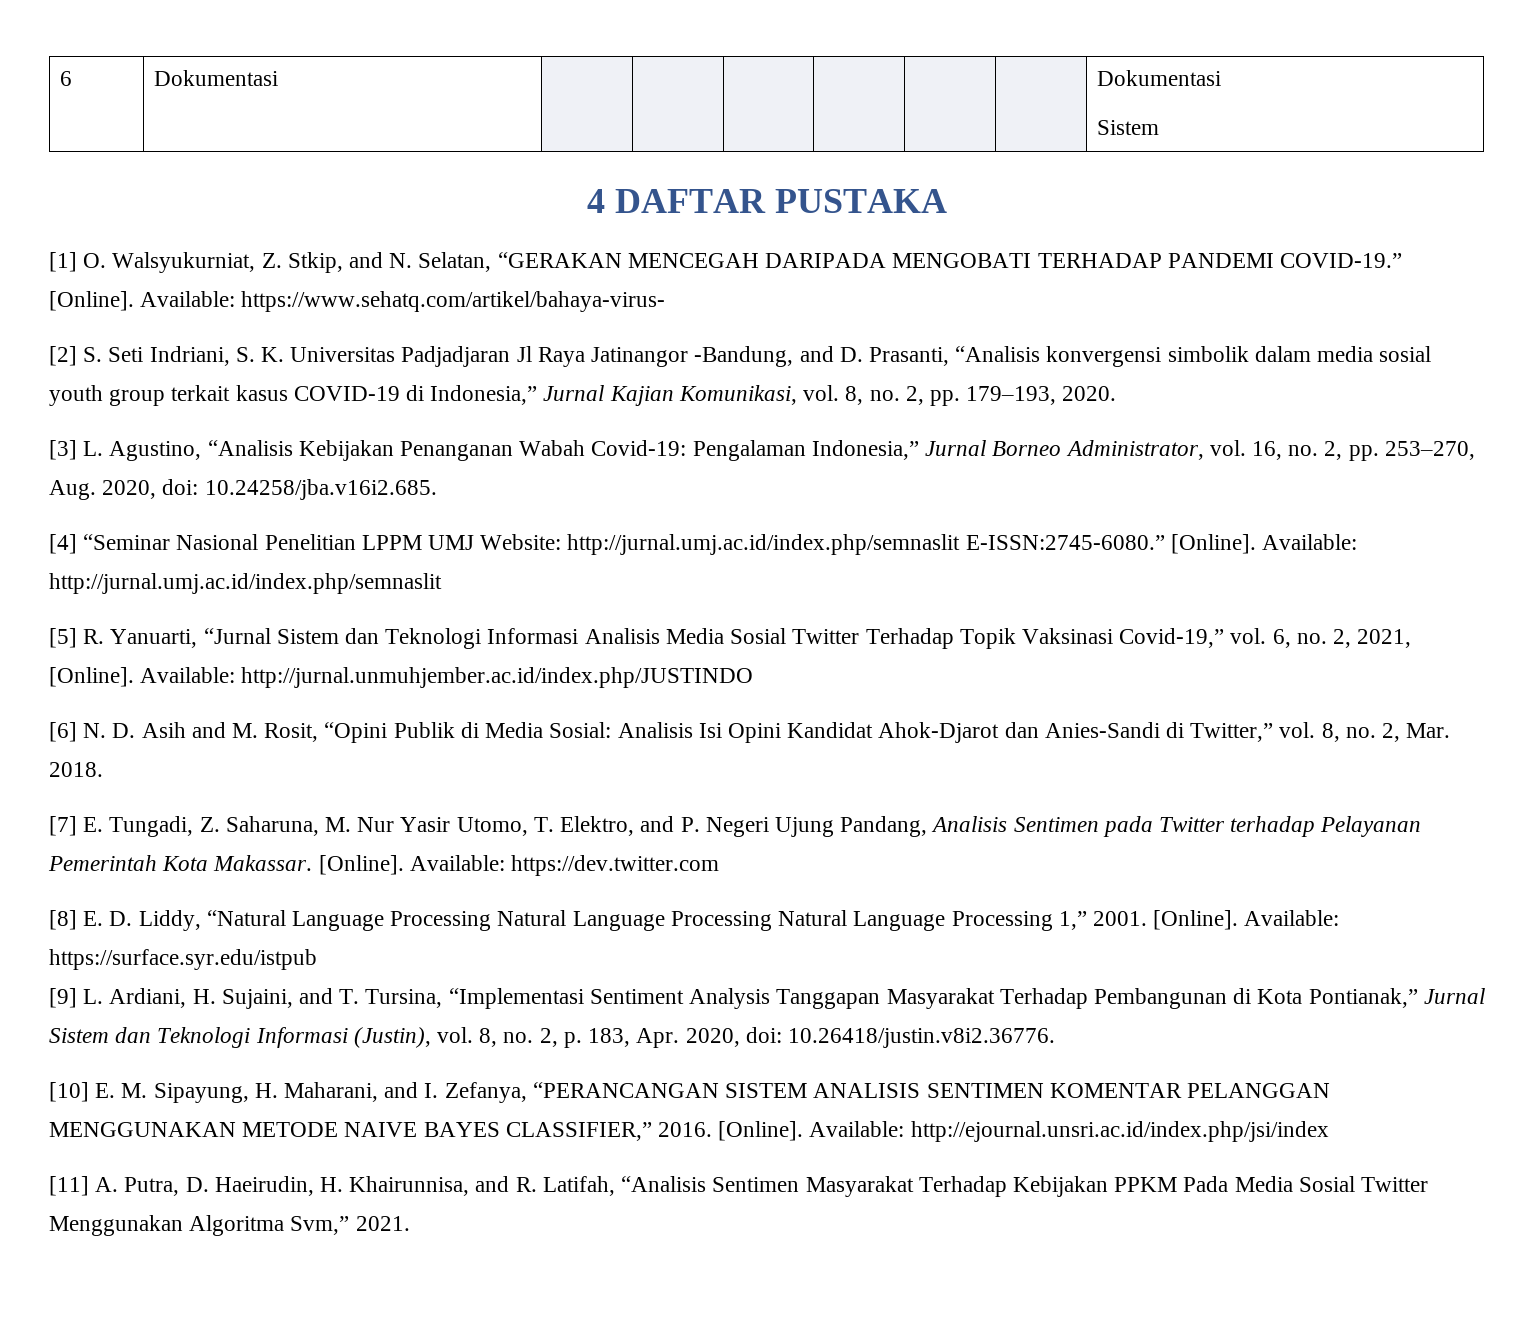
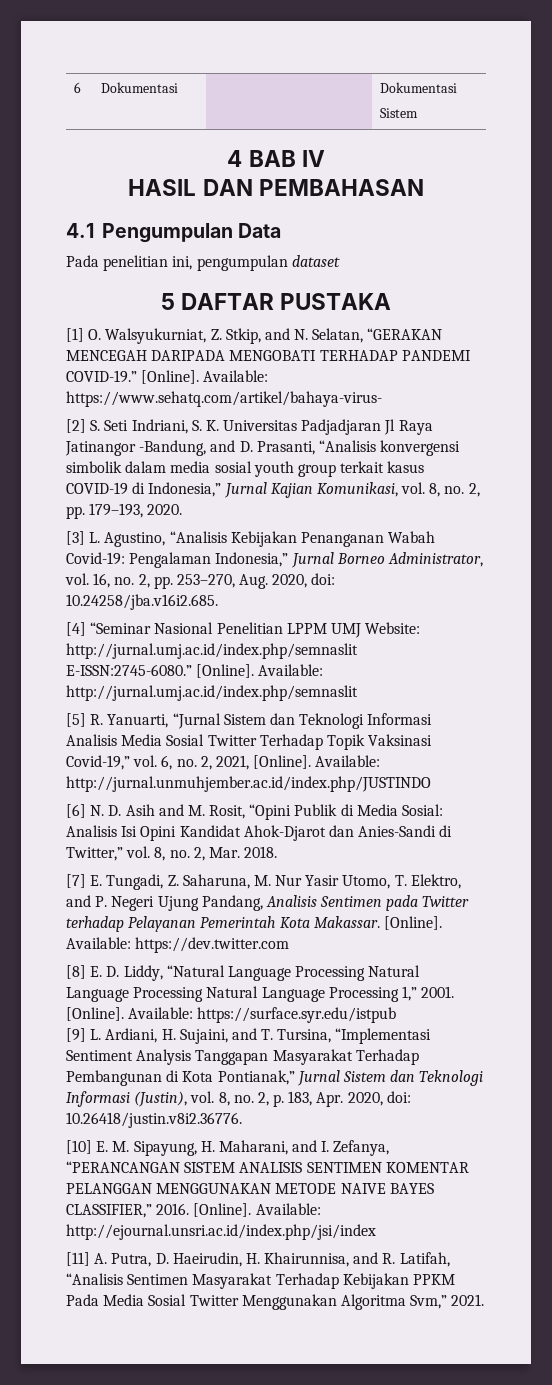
- 4 DAFTAR PUSTAKA
+ 4 BAB IV
+ HASIL DAN PEMBAHASAN
+ 4.1 Pengumpulan Data
+ Pada penelitian ini, pengumpulan dataset
+ 5 DAFTAR PUSTAKA

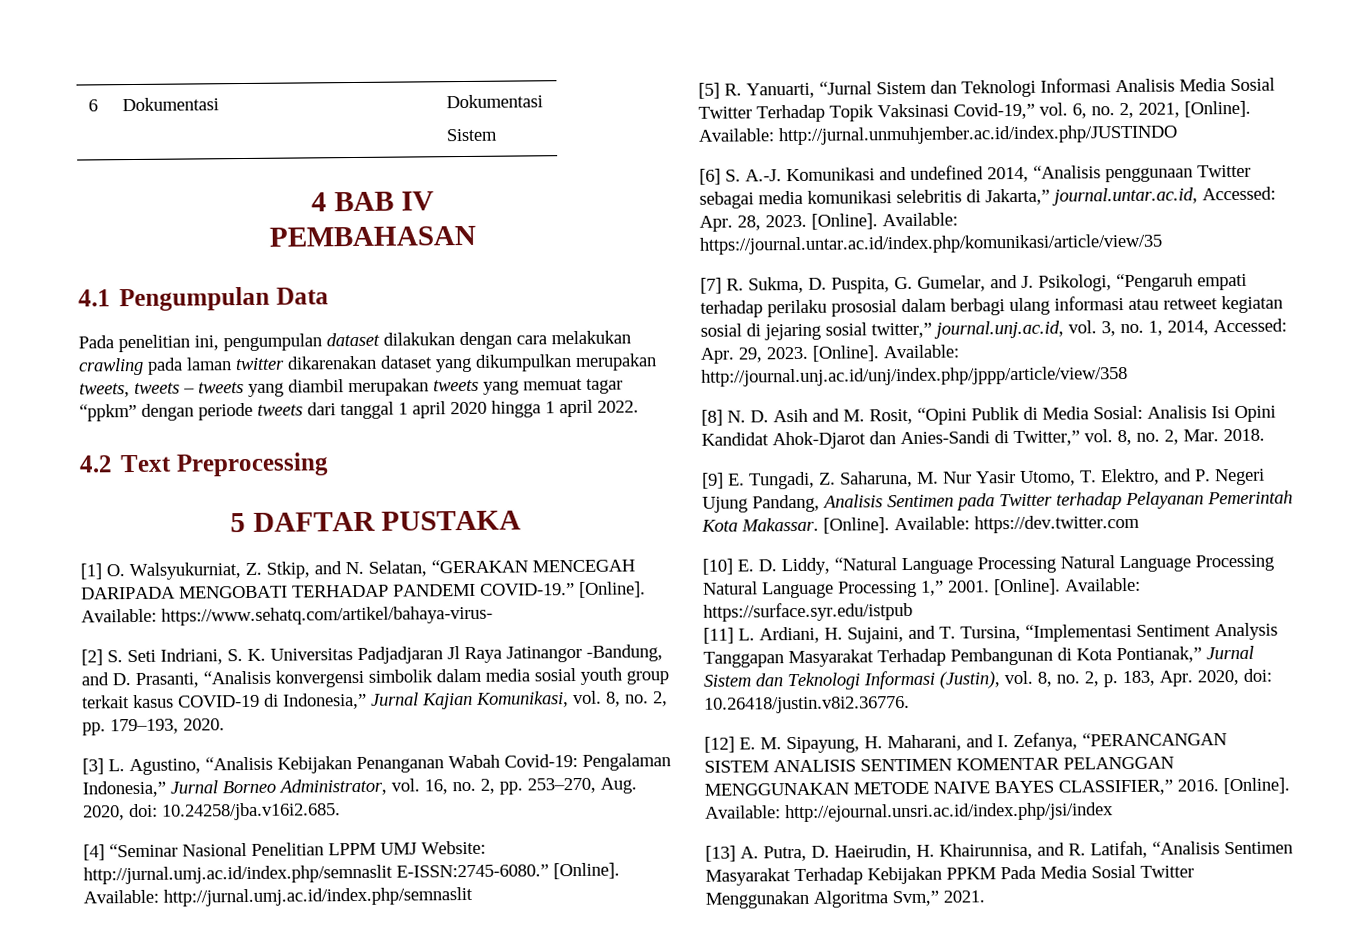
- HASIL DAN PEMBAHASAN
+ PEMBAHASAN
- Pada penelitian ini, pengumpulan dataset
+ Pada penelitian ini, pengumpulan dataset dilakukan dengan cara melakukan crawling pada laman twitter dikarenakan dataset yang dikumpulkan merupakan tweets, tweets – tweets yang diambil merupakan tweets yang memuat tagar “ppkm” dengan periode tweets dari tanggal 1 april 2020 hingga 1 april 2022.
+ 4.2 Text Preprocessing
- [6] N. D. Asih and M. Rosit, “Opini Publik di Media Sosial: Analisis Isi Opini Kandidat Ahok-Djarot dan Anies-Sandi di Twitter,” vol. 8, no. 2, Mar. 2018.
+ [6] S. A.-J. Komunikasi and undefined 2014, “Analisis penggunaan Twitter sebagai media komunikasi selebritis di Jakarta,” journal.untar.ac.id, Accessed: Apr. 28, 2023. [Online]. Available: https://journal.untar.ac.id/index.php/komunikasi/article/view/35
+ [7] R. Sukma, D. Puspita, G. Gumelar, and J. Psikologi, “Pengaruh empati terhadap perilaku prososial dalam berbagi ulang informasi atau retweet kegiatan sosial di jejaring sosial twitter,” journal.unj.ac.id, vol. 3, no. 1, 2014, Accessed: Apr. 29, 2023. [Online]. Available: http://journal.unj.ac.id/unj/index.php/jppp/article/view/358
+ [8] N. D. Asih and M. Rosit, “Opini Publik di Media Sosial: Analisis Isi Opini Kandidat Ahok-Djarot dan Anies-Sandi di Twitter,” vol. 8, no. 2, Mar. 2018.
- [7] E. Tungadi, Z. Saharuna, M. Nur Yasir Utomo, T. Elektro, and P. Negeri Ujung Pandang, Analisis Sentimen pada Twitter terhadap Pelayanan Pemerintah Kota Makassar.
+ [9] E. Tungadi, Z. Saharuna, M. Nur Yasir Utomo, T. Elektro, and P. Negeri Ujung Pandang, Analisis Sentimen pada Twitter terhadap Pelayanan Pemerintah Kota Makassar.
- [8] E. D. Liddy, “Natural Language Processing Natural Language Processing Natural Language Processing 1,” 2001.
+ [10] E. D. Liddy, “Natural Language Processing Natural Language Processing Natural Language Processing 1,” 2001.
- [9] L. Ardiani, H. Sujaini, and T. Tursina, “Implementasi Sentiment Analysis Tanggapan Masyarakat Terhadap Pembangunan di Kota Pontianak,” Jurnal Sistem dan Teknologi Informasi (Justin), vol. 8, no. 2, p. 183, Apr. 2020, doi: 10.26418/justin.v8i2.36776.
+ [11] L. Ardiani, H. Sujaini, and T. Tursina, “Implementasi Sentiment Analysis Tanggapan Masyarakat Terhadap Pembangunan di Kota Pontianak,” Jurnal Sistem dan Teknologi Informasi (Justin), vol. 8, no. 2, p. 183, Apr. 2020, doi: 10.26418/justin.v8i2.36776.
- [10] E. M. Sipayung, H. Maharani, and I. Zefanya, “PERANCANGAN SISTEM ANALISIS SENTIMEN KOMENTAR PELANGGAN MENGGUNAKAN METODE NAIVE BAYES CLASSIFIER,” 2016.
+ [12] E. M. Sipayung, H. Maharani, and I. Zefanya, “PERANCANGAN SISTEM ANALISIS SENTIMEN KOMENTAR PELANGGAN MENGGUNAKAN METODE NAIVE BAYES CLASSIFIER,” 2016.
- [11] A. Putra, D. Haeirudin, H. Khairunnisa, and R. Latifah, “Analisis Sentimen Masyarakat Terhadap Kebijakan PPKM Pada Media Sosial Twitter Menggunakan Algoritma Svm,” 2021.
+ [13] A. Putra, D. Haeirudin, H. Khairunnisa, and R. Latifah, “Analisis Sentimen Masyarakat Terhadap Kebijakan PPKM Pada Media Sosial Twitter Menggunakan Algoritma Svm,” 2021.

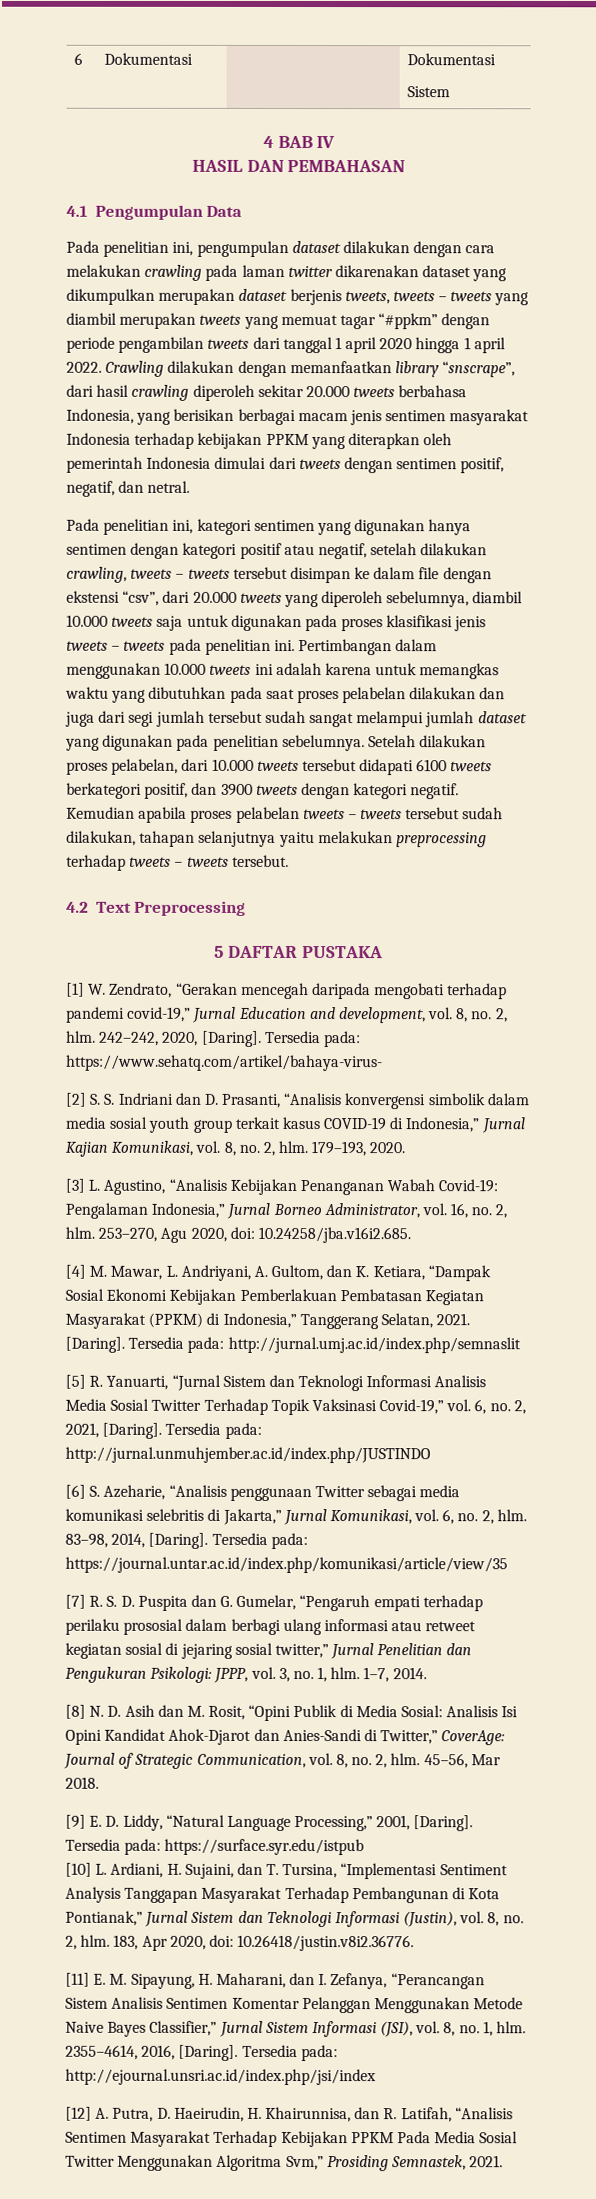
- PEMBAHASAN
+ HASIL DAN PEMBAHASAN
- Pada penelitian ini, pengumpulan dataset dilakukan dengan cara melakukan crawling pada laman twitter dikarenakan dataset yang dikumpulkan merupakan tweets, tweets – tweets yang diambil merupakan tweets yang memuat tagar “ppkm” dengan periode tweets dari tanggal 1 april 2020 hingga 1 april 2022.
+ Pada penelitian ini, pengumpulan dataset dilakukan dengan cara melakukan crawling pada laman twitter dikarenakan dataset yang dikumpulkan merupakan dataset berjenis tweets, tweets – tweets yang diambil merupakan tweets yang memuat tagar “#ppkm” dengan periode pengambilan tweets dari tanggal 1 april 2020 hingga 1 april 2022. Crawling dilakukan dengan memanfaatkan library “snscrape”, dari hasil crawling diperoleh sekitar 20.000 tweets berbahasa Indonesia, yang berisikan berbagai macam jenis sentimen masyarakat Indonesia terhadap kebijakan PPKM yang diterapkan oleh pemerintah Indonesia dimulai dari tweets dengan sentimen positif, negatif, dan netral.
+ Pada penelitian ini, kategori sentimen yang digunakan hanya sentimen dengan kategori positif atau negatif, setelah dilakukan crawling, tweets – tweets tersebut disimpan ke dalam file dengan ekstensi “csv”, dari 20.000 tweets yang diperoleh sebelumnya, diambil 10.000 tweets saja untuk digunakan pada proses klasifikasi jenis tweets – tweets pada penelitian ini. Pertimbangan dalam menggunakan 10.000 tweets ini adalah karena untuk memangkas waktu yang dibutuhkan pada saat proses pelabelan dilakukan dan juga dari segi jumlah tersebut sudah sangat melampui jumlah dataset yang digunakan pada penelitian sebelumnya. Setelah dilakukan proses pelabelan, dari 10.000 tweets tersebut didapati 6100 tweets berkategori positif, dan 3900 tweets dengan kategori negatif. Kemudian apabila proses pelabelan tweets – tweets tersebut sudah dilakukan, tahapan selanjutnya yaitu melakukan preprocessing terhadap tweets – tweets tersebut.
- [1] O. Walsyukurniat, Z. Stkip, and N. Selatan, “GERAKAN MENCEGAH DARIPADA MENGOBATI TERHADAP PANDEMI COVID-19.” [Online]. Available: https://www.sehatq.com/artikel/bahaya-virus-
- [2] S. Seti Indriani, S. K. Universitas Padjadjaran Jl Raya Jatinangor -Bandung, and D. Prasanti, “Analisis konvergensi simbolik dalam media sosial youth group terkait kasus COVID-19 di Indonesia,” Jurnal Kajian Komunikasi, vol. 8, no. 2, pp. 179–193, 2020.
+ [1] W. Zendrato, “Gerakan mencegah daripada mengobati terhadap pandemi covid-19,” Jurnal Education and development, vol. 8, no. 2, hlm. 242–242, 2020, [Daring]. Tersedia pada: https://www.sehatq.com/artikel/bahaya-virus-
+ [2] S. S. Indriani dan D. Prasanti, “Analisis konvergensi simbolik dalam media sosial youth group terkait kasus COVID-19 di Indonesia,” Jurnal Kajian Komunikasi, vol. 8, no. 2, hlm. 179–193, 2020.
- [3] L. Agustino, “Analisis Kebijakan Penanganan Wabah Covid-19: Pengalaman Indonesia,” Jurnal Borneo Administrator, vol. 16, no. 2, pp. 253–270, Aug. 2020, doi: 10.24258/jba.v16i2.685.
+ [3] L. Agustino, “Analisis Kebijakan Penanganan Wabah Covid-19: Pengalaman Indonesia,” Jurnal Borneo Administrator, vol. 16, no. 2, hlm. 253–270, Agu 2020, doi: 10.24258/jba.v16i2.685.
- [4] “Seminar Nasional Penelitian LPPM UMJ Website: http://jurnal.umj.ac.id/index.php/semnaslit E-ISSN:2745-6080.” [Online]. Available: http://jurnal.umj.ac.id/index.php/semnaslit
+ [4] M. Mawar, L. Andriyani, A. Gultom, dan K. Ketiara, “Dampak Sosial Ekonomi Kebijakan Pemberlakuan Pembatasan Kegiatan Masyarakat (PPKM) di Indonesia,” Tanggerang Selatan, 2021. [Daring]. Tersedia pada: http://jurnal.umj.ac.id/index.php/semnaslit
- [5] R. Yanuarti, “Jurnal Sistem dan Teknologi Informasi Analisis Media Sosial Twitter Terhadap Topik Vaksinasi Covid-19,” vol. 6, no. 2, 2021, [Online]. Available: http://jurnal.unmuhjember.ac.id/index.php/JUSTINDO
+ [5] R. Yanuarti, “Jurnal Sistem dan Teknologi Informasi Analisis Media Sosial Twitter Terhadap Topik Vaksinasi Covid-19,” vol. 6, no. 2, 2021, [Daring]. Tersedia pada: http://jurnal.unmuhjember.ac.id/index.php/JUSTINDO
- [6] S. A.-J. Komunikasi and undefined 2014, “Analisis penggunaan Twitter sebagai media komunikasi selebritis di Jakarta,” journal.untar.ac.id, Accessed: Apr. 28, 2023. [Online]. Available: https://journal.untar.ac.id/index.php/komunikasi/article/view/35
- [7] R. Sukma, D. Puspita, G. Gumelar, and J. Psikologi, “Pengaruh empati terhadap perilaku prososial dalam berbagi ulang informasi atau retweet kegiatan sosial di jejaring sosial twitter,” journal.unj.ac.id, vol. 3, no. 1, 2014, Accessed: Apr. 29, 2023. [Online]. Available: http://journal.unj.ac.id/unj/index.php/jppp/article/view/358
+ [6] S. Azeharie, “Analisis penggunaan Twitter sebagai media komunikasi selebritis di Jakarta,” Jurnal Komunikasi, vol. 6, no. 2, hlm. 83–98, 2014, [Daring]. Tersedia pada: https://journal.untar.ac.id/index.php/komunikasi/article/view/35
+ [7] R. S. D. Puspita dan G. Gumelar, “Pengaruh empati terhadap perilaku prososial dalam berbagi ulang informasi atau retweet kegiatan sosial di jejaring sosial twitter,” Jurnal Penelitian dan Pengukuran Psikologi: JPPP, vol. 3, no. 1, hlm. 1–7, 2014.
- [8] N. D. Asih and M. Rosit, “Opini Publik di Media Sosial: Analisis Isi Opini Kandidat Ahok-Djarot dan Anies-Sandi di Twitter,” vol. 8, no. 2, Mar. 2018.
+ [8] N. D. Asih dan M. Rosit, “Opini Publik di Media Sosial: Analisis Isi Opini Kandidat Ahok-Djarot dan Anies-Sandi di Twitter,” CoverAge: Journal of Strategic Communication, vol. 8, no. 2, hlm. 45–56, Mar 2018.
- [9] E. Tungadi, Z. Saharuna, M. Nur Yasir Utomo, T. Elektro, and P. Negeri Ujung Pandang, Analisis Sentimen pada Twitter terhadap Pelayanan Pemerintah Kota Makassar. [Online]. Available: https://dev.twitter.com
- [10] E. D. Liddy, “Natural Language Processing Natural Language Processing Natural Language Processing 1,” 2001. [Online]. Available: https://surface.syr.edu/istpub
+ [9] E. D. Liddy, “Natural Language Processing,” 2001, [Daring]. Tersedia pada: https://surface.syr.edu/istpub
- [11] L. Ardiani, H. Sujaini, and T. Tursina, “Implementasi Sentiment Analysis Tanggapan Masyarakat Terhadap Pembangunan di Kota Pontianak,” Jurnal Sistem dan Teknologi Informasi (Justin), vol. 8, no. 2, p. 183, Apr. 2020, doi: 10.26418/justin.v8i2.36776.
+ [10] L. Ardiani, H. Sujaini, dan T. Tursina, “Implementasi Sentiment Analysis Tanggapan Masyarakat Terhadap Pembangunan di Kota Pontianak,” Jurnal Sistem dan Teknologi Informasi (Justin), vol. 8, no. 2, hlm. 183, Apr 2020, doi: 10.26418/justin.v8i2.36776.
- [12] E. M. Sipayung, H. Maharani, and I. Zefanya, “PERANCANGAN SISTEM ANALISIS SENTIMEN KOMENTAR PELANGGAN MENGGUNAKAN METODE NAIVE BAYES CLASSIFIER,” 2016. [Online]. Available: http://ejournal.unsri.ac.id/index.php/jsi/index
+ [11] E. M. Sipayung, H. Maharani, dan I. Zefanya, “Perancangan Sistem Analisis Sentimen Komentar Pelanggan Menggunakan Metode Naive Bayes Classifier,” Jurnal Sistem Informasi (JSI), vol. 8, no. 1, hlm. 2355–4614, 2016, [Daring]. Tersedia pada: http://ejournal.unsri.ac.id/index.php/jsi/index
- [13] A. Putra, D. Haeirudin, H. Khairunnisa, and R. Latifah, “Analisis Sentimen Masyarakat Terhadap Kebijakan PPKM Pada Media Sosial Twitter Menggunakan Algoritma Svm,” 2021.
+ [12] A. Putra, D. Haeirudin, H. Khairunnisa, dan R. Latifah, “Analisis Sentimen Masyarakat Terhadap Kebijakan PPKM Pada Media Sosial Twitter Menggunakan Algoritma Svm,” Prosiding Semnastek, 2021.

